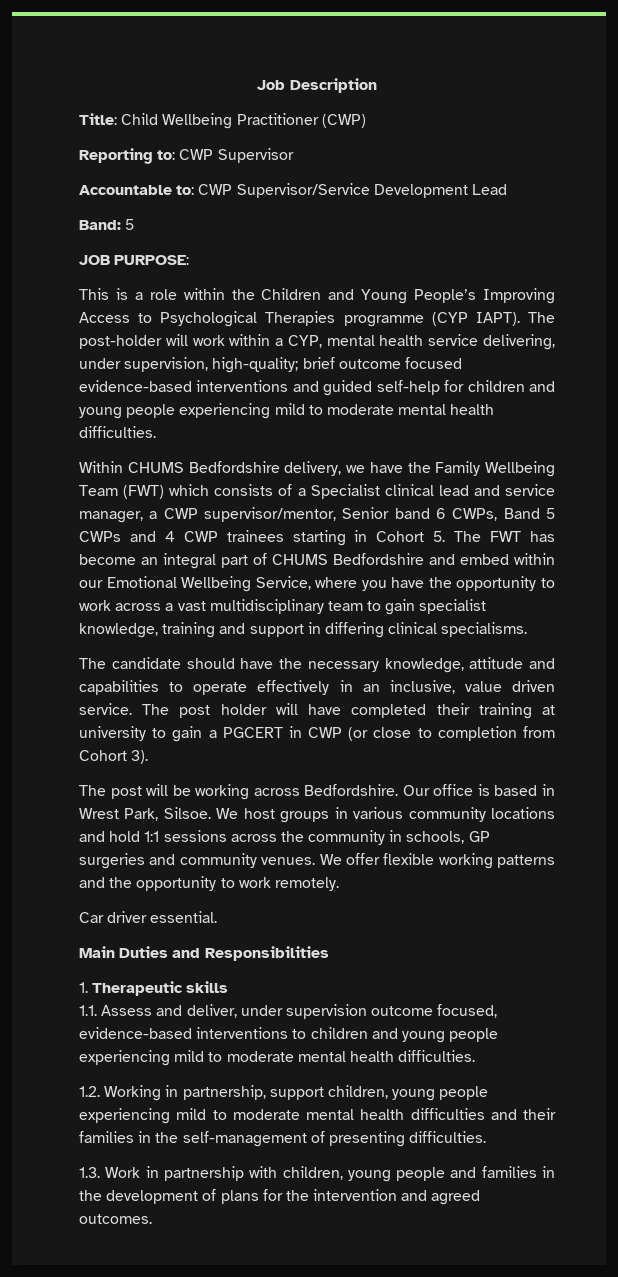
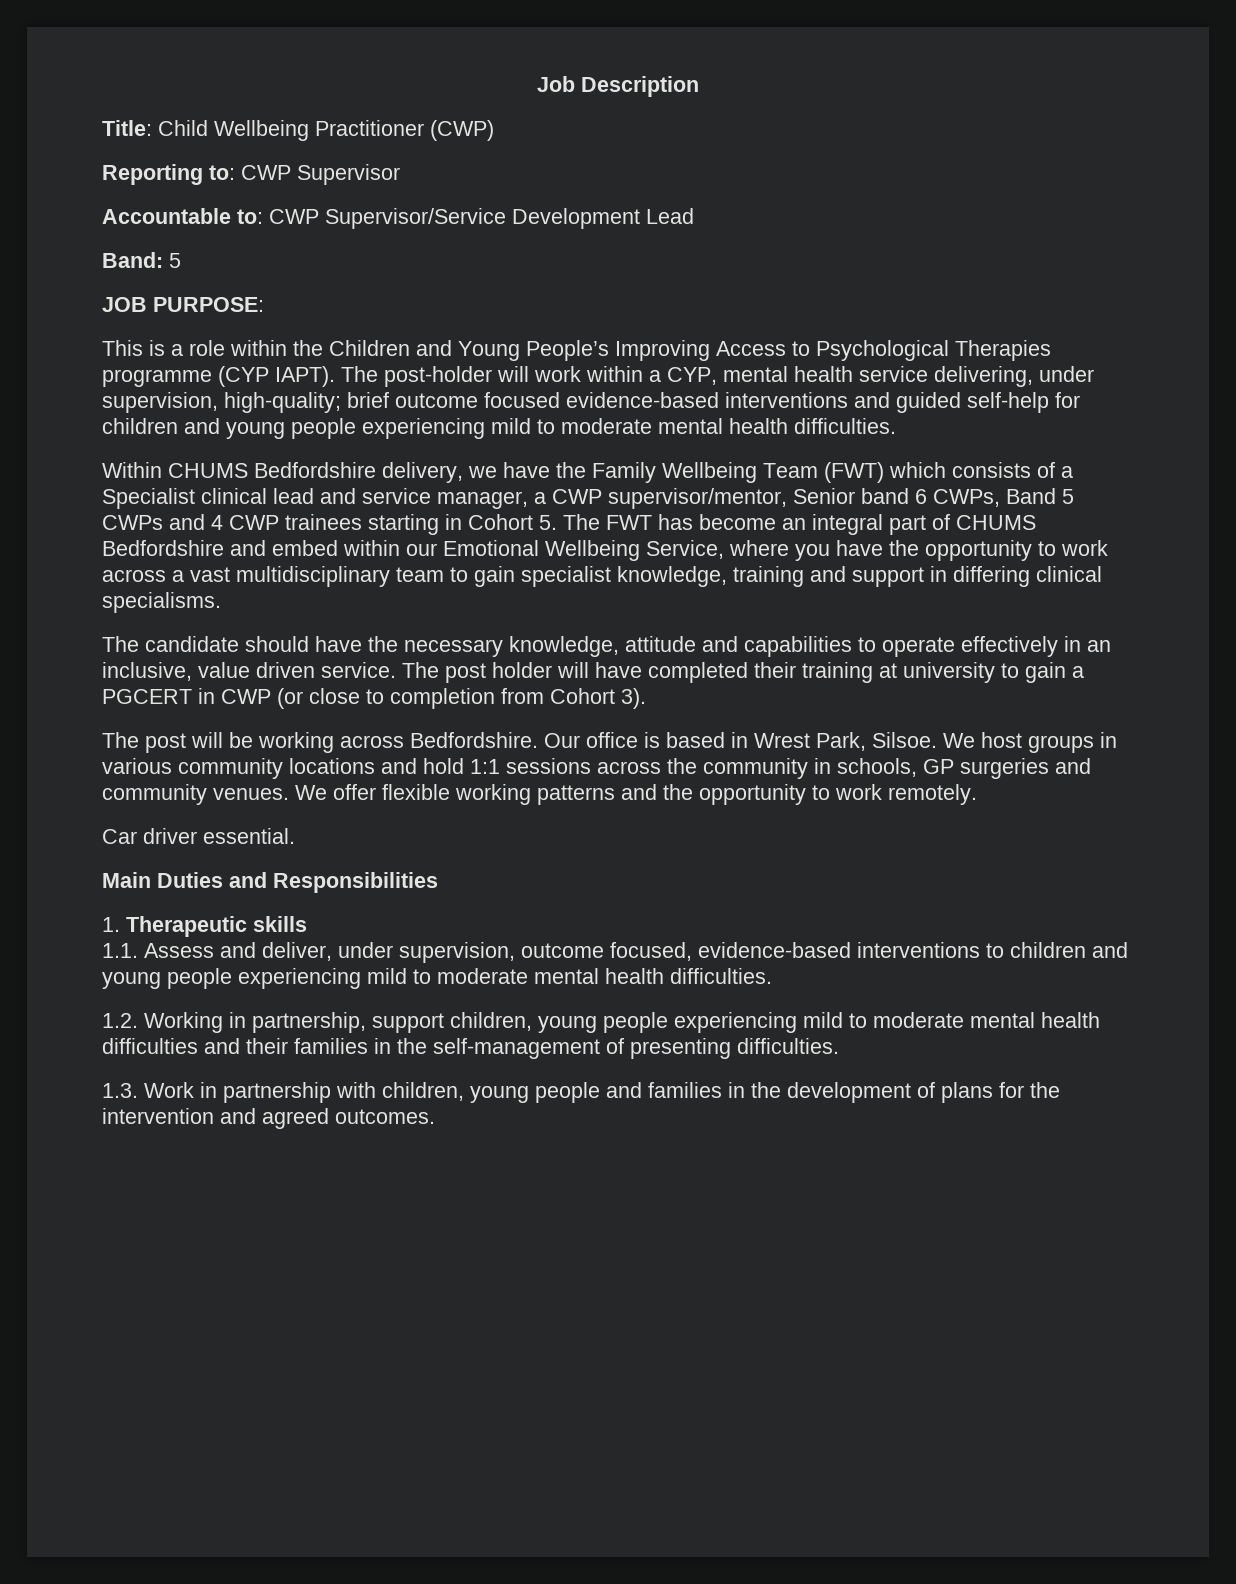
- 1.1. Assess and deliver, under supervision outcome focused, evidence-based interventions to children and young people experiencing mild to moderate mental health difficulties.
+ 1.1. Assess and deliver, under supervision, outcome focused, evidence-based interventions to children and young people experiencing mild to moderate mental health difficulties.

